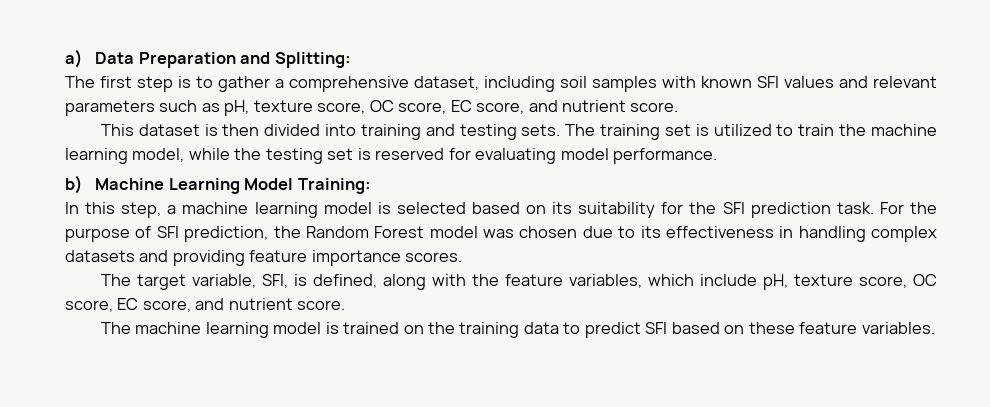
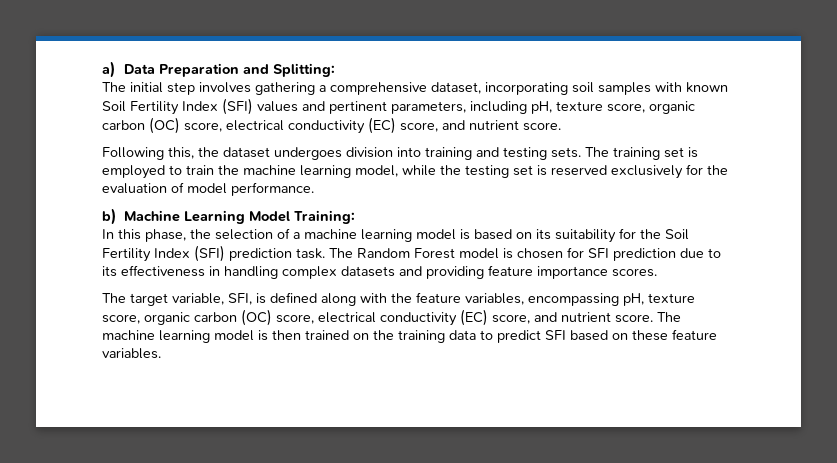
- The first step is to gather a comprehensive dataset, including soil samples with known SFI values and relevant parameters such as pH, texture score, OC score, EC score, and nutrient score.
- This dataset is then divided into training and testing sets.
+ The initial step involves gathering a comprehensive dataset, incorporating soil samples with known Soil Fertility Index (SFI) values and pertinent parameters, including pH, texture score, organic carbon (OC) score, electrical conductivity (EC) score, and nutrient score.
+ Following this, the dataset undergoes division into training and testing sets.
- The training set is utilized to train the machine learning model, while the testing set is reserved for evaluating model performance.
+ The training set is employed to train the machine learning model, while the testing set is reserved exclusively for the evaluation of model performance.
- In this step, a machine learning model is selected based on its suitability for the SFI prediction task. For the purpose of SFI prediction, the Random Forest model was chosen due to its effectiveness in handling complex datasets and providing feature importance scores.
+ In this phase, the selection of a machine learning model is based on its suitability for the Soil Fertility Index (SFI) prediction task. The Random Forest model is chosen for SFI prediction due to its effectiveness in handling complex datasets and providing feature importance scores.
- The target variable, SFI, is defined, along with the feature variables, which include pH, texture score, OC score, EC score, and nutrient score.
- The machine learning model is trained on the training data to predict SFI based on these feature variables.
+ The target variable, SFI, is defined along with the feature variables, encompassing pH, texture score, organic carbon (OC) score, electrical conductivity (EC) score, and nutrient score. The machine learning model is then trained on the training data to predict SFI based on these feature variables.

